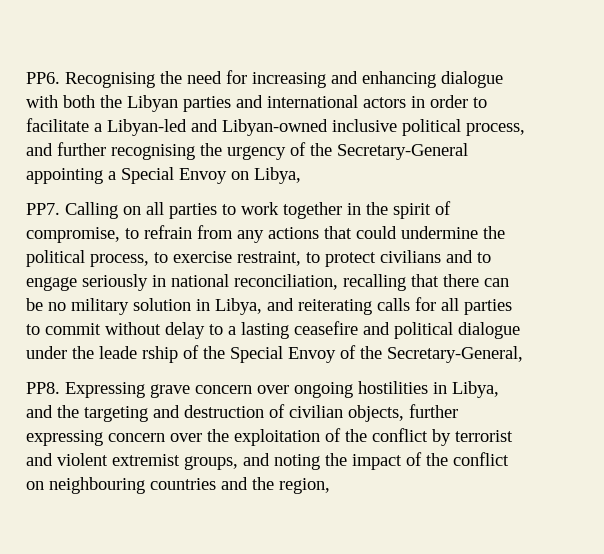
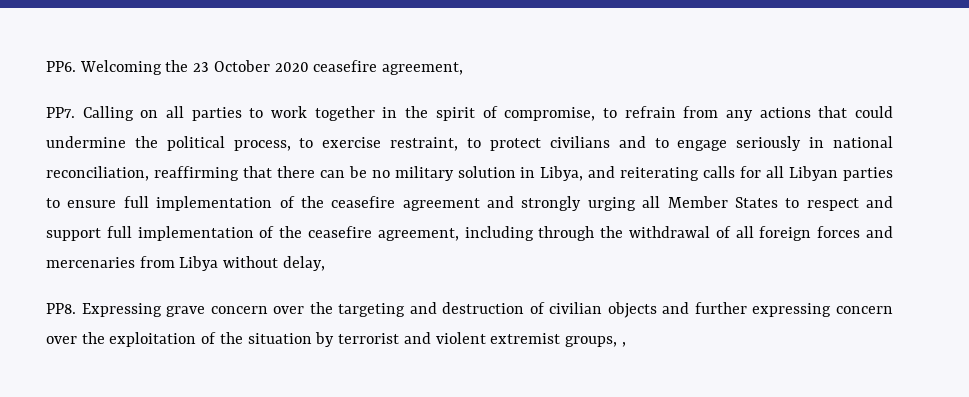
- PP6. Recognising the need for increasing and enhancing dialogue with both the Libyan parties and international actors in order to facilitate a Libyan-led and Libyan-owned inclusive political process, and further recognising the urgency of the Secretary-General appointing a Special Envoy on Libya,
+ PP6. Welcoming the 23 October 2020 ceasefire agreement,
- PP7. Calling on all parties to work together in the spirit of compromise, to refrain from any actions that could undermine the political process, to exercise restraint, to protect civilians and to engage seriously in national reconciliation, recalling that there can be no military solution in Libya, and reiterating calls for all parties to commit without delay to a lasting ceasefire and political dialogue under the leade rship of the Special Envoy of the Secretary-General,
+ PP7. Calling on all parties to work together in the spirit of compromise, to refrain from any actions that could undermine the political process, to exercise restraint, to protect civilians and to engage seriously in national reconciliation, reaffirming that there can be no military solution in Libya, and reiterating calls for all Libyan parties to ensure full implementation of the ceasefire agreement and strongly urging all Member States to respect and support full implementation of the ceasefire agreement, including through the withdrawal of all foreign forces and mercenaries from Libya without delay,
- PP8. Expressing grave concern over ongoing hostilities in Libya, and the targeting and destruction of civilian objects, further expressing concern over the exploitation of the conflict by terrorist and violent extremist groups, and noting the impact of the conflict on neighbouring countries and the region,
+ PP8. Expressing grave concern over the targeting and destruction of civilian objects and further expressing concern over the exploitation of the situation by terrorist and violent extremist groups, ,

